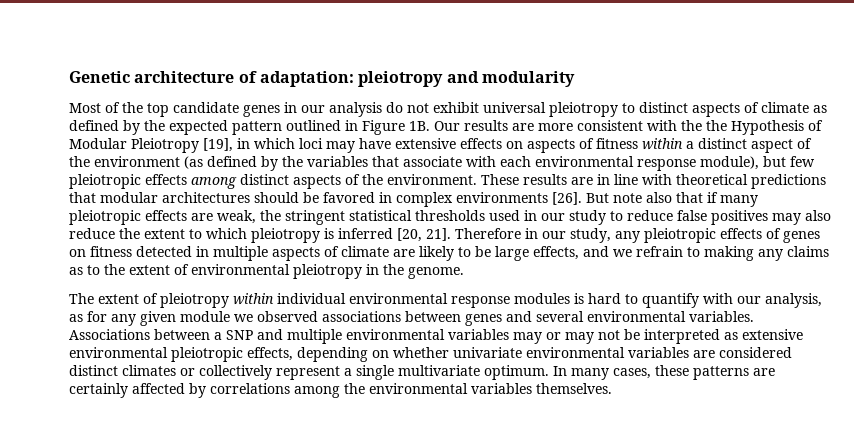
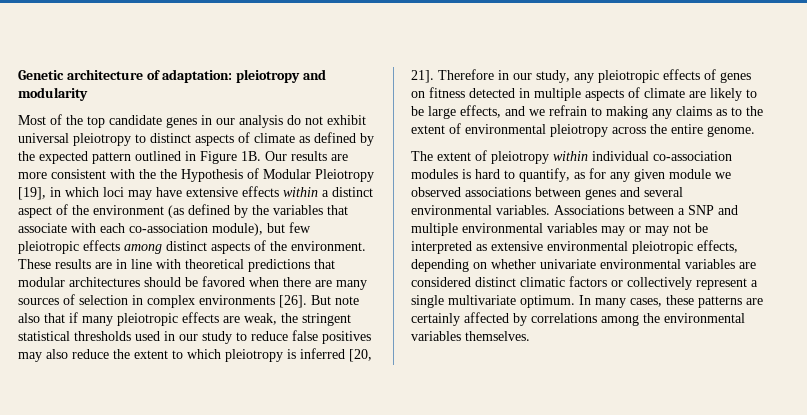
- Our results are more consistent with the the Hypothesis of Modular Pleiotropy [19], in which loci may have extensive effects on aspects of fitness within a distinct aspect of the environment (as defined by the variables that associate with each environmental response module), but few pleiotropic effects among distinct aspects of the environment.
+ Our results are more consistent with the the Hypothesis of Modular Pleiotropy [19], in which loci may have extensive effects within a distinct aspect of the environment (as defined by the variables that associate with each co-association module), but few pleiotropic effects among distinct aspects of the environment.
- These results are in line with theoretical predictions that modular architectures should be favored in complex environments [26].
+ These results are in line with theoretical predictions that modular architectures should be favored when there are many sources of selection in complex environments [26].
- Therefore in our study, any pleiotropic effects of genes on fitness detected in multiple aspects of climate are likely to be large effects, and we refrain to making any claims as to the extent of environmental pleiotropy in the genome.
+ Therefore in our study, any pleiotropic effects of genes on fitness detected in multiple aspects of climate are likely to be large effects, and we refrain to making any claims as to the extent of environmental pleiotropy across the entire genome.
- The extent of pleiotropy within individual environmental response modules is hard to quantify with our analysis, as for any given module we observed associations between genes and several environmental variables.
+ The extent of pleiotropy within individual co-association modules is hard to quantify, as for any given module we observed associations between genes and several environmental variables.
- Associations between a SNP and multiple environmental variables may or may not be interpreted as extensive environmental pleiotropic effects, depending on whether univariate environmental variables are considered distinct climates or collectively represent a single multivariate optimum.
+ Associations between a SNP and multiple environmental variables may or may not be interpreted as extensive environmental pleiotropic effects, depending on whether univariate environmental variables are considered distinct climatic factors or collectively represent a single multivariate optimum.

